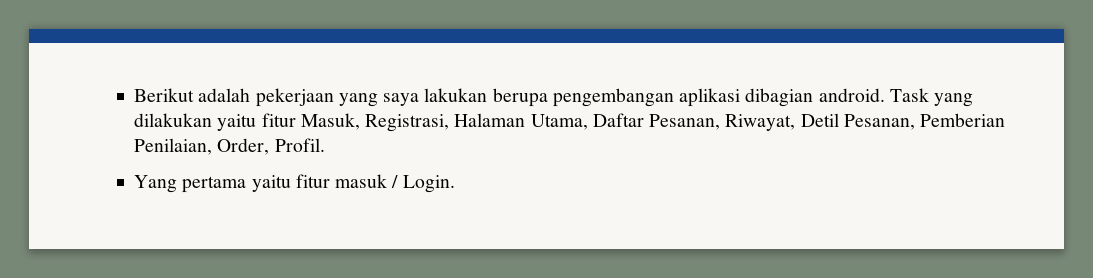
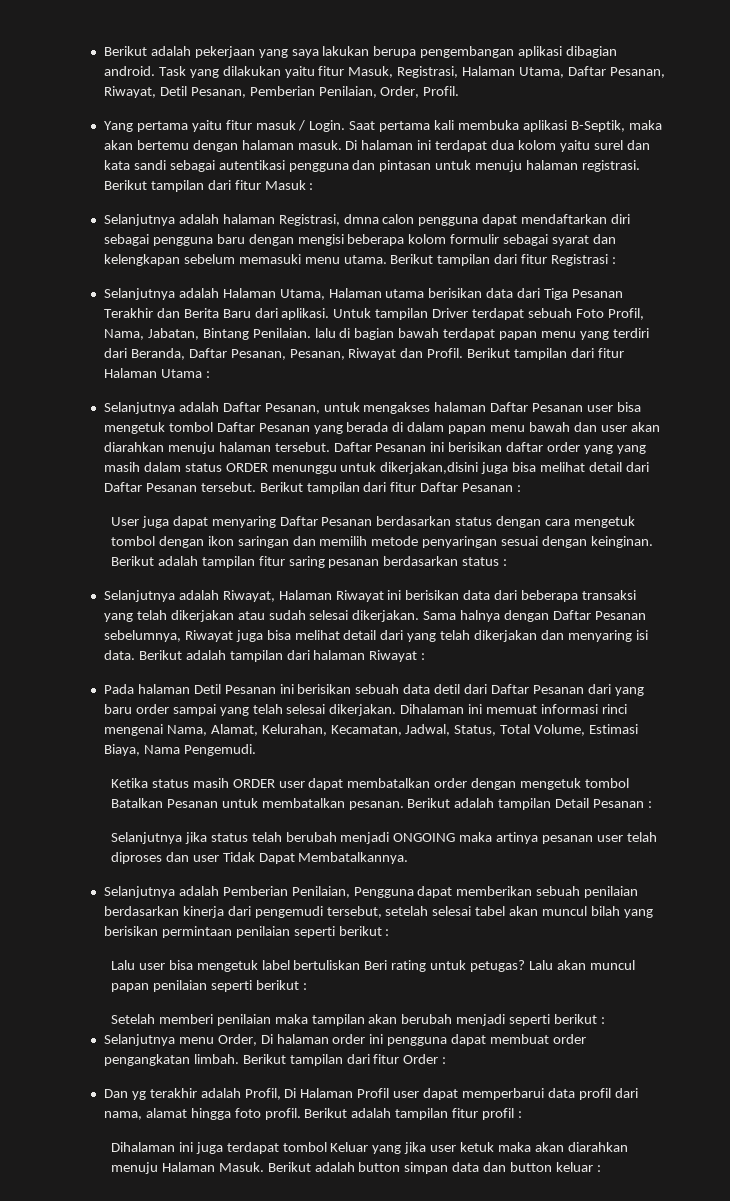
+ Saat pertama kali membuka aplikasi B-Septik, maka akan bertemu dengan halaman masuk. Di halaman ini terdapat dua kolom yaitu surel dan kata sandi sebagai autentikasi pengguna dan pintasan untuk menuju halaman registrasi. Berikut tampilan dari fitur Masuk :
+ Selanjutnya adalah halaman Registrasi, dmna calon pengguna dapat mendaftarkan diri sebagai pengguna baru dengan mengisi beberapa kolom formulir sebagai syarat dan kelengkapan sebelum memasuki menu utama. Berikut tampilan dari fitur Registrasi :
+ Selanjutnya adalah Halaman Utama, Halaman utama berisikan data dari Tiga Pesanan Terakhir dan Berita Baru dari aplikasi. Untuk tampilan Driver terdapat sebuah Foto Profil, Nama, Jabatan, Bintang Penilaian. lalu di bagian bawah terdapat papan menu yang terdiri dari Beranda, Daftar Pesanan, Pesanan, Riwayat dan Profil. Berikut tampilan dari fitur Halaman Utama :
+ Selanjutnya adalah Daftar Pesanan, untuk mengakses halaman Daftar Pesanan user bisa mengetuk tombol Daftar Pesanan yang berada di dalam papan menu bawah dan user akan diarahkan menuju halaman tersebut. Daftar Pesanan ini berisikan daftar order yang yang masih dalam status ORDER menunggu untuk dikerjakan,disini juga bisa melihat detail dari Daftar Pesanan tersebut. Berikut tampilan dari fitur Daftar Pesanan :
+ User juga dapat menyaring Daftar Pesanan berdasarkan status dengan cara mengetuk tombol dengan ikon saringan dan memilih metode penyaringan sesuai dengan keinginan. Berikut adalah tampilan fitur saring pesanan berdasarkan status :
+ Selanjutnya adalah Riwayat, Halaman Riwayat ini berisikan data dari beberapa transaksi yang telah dikerjakan atau sudah selesai dikerjakan. Sama halnya dengan Daftar Pesanan sebelumnya, Riwayat juga bisa melihat detail dari yang telah dikerjakan dan menyaring isi data. Berikut adalah tampilan dari halaman Riwayat :
+ Pada halaman Detil Pesanan ini berisikan sebuah data detil dari Daftar Pesanan dari yang baru order sampai yang telah selesai dikerjakan. Dihalaman ini memuat informasi rinci mengenai Nama, Alamat, Kelurahan, Kecamatan, Jadwal, Status, Total Volume, Estimasi Biaya, Nama Pengemudi.
+ Ketika status masih ORDER user dapat membatalkan order dengan mengetuk tombol Batalkan Pesanan untuk membatalkan pesanan. Berikut adalah tampilan Detail Pesanan :
+ Selanjutnya jika status telah berubah menjadi ONGOING maka artinya pesanan user telah diproses dan user Tidak Dapat Membatalkannya.
+ Selanjutnya adalah Pemberian Penilaian, Pengguna dapat memberikan sebuah penilaian berdasarkan kinerja dari pengemudi tersebut, setelah selesai tabel akan muncul bilah yang berisikan permintaan penilaian seperti berikut :
+ Lalu user bisa mengetuk label bertuliskan Beri rating untuk petugas? Lalu akan muncul papan penilaian seperti berikut :
+ Setelah memberi penilaian maka tampilan akan berubah menjadi seperti berikut :
+ Selanjutnya menu Order, Di halaman order ini pengguna dapat membuat order pengangkatan limbah. Berikut tampilan dari fitur Order :
+ Dan yg terakhir adalah Profil, Di Halaman Profil user dapat memperbarui data profil dari nama, alamat hingga foto profil. Berikut adalah tampilan fitur profil :
+ Dihalaman ini juga terdapat tombol Keluar yang jika user ketuk maka akan diarahkan menuju Halaman Masuk. Berikut adalah button simpan data dan button keluar :

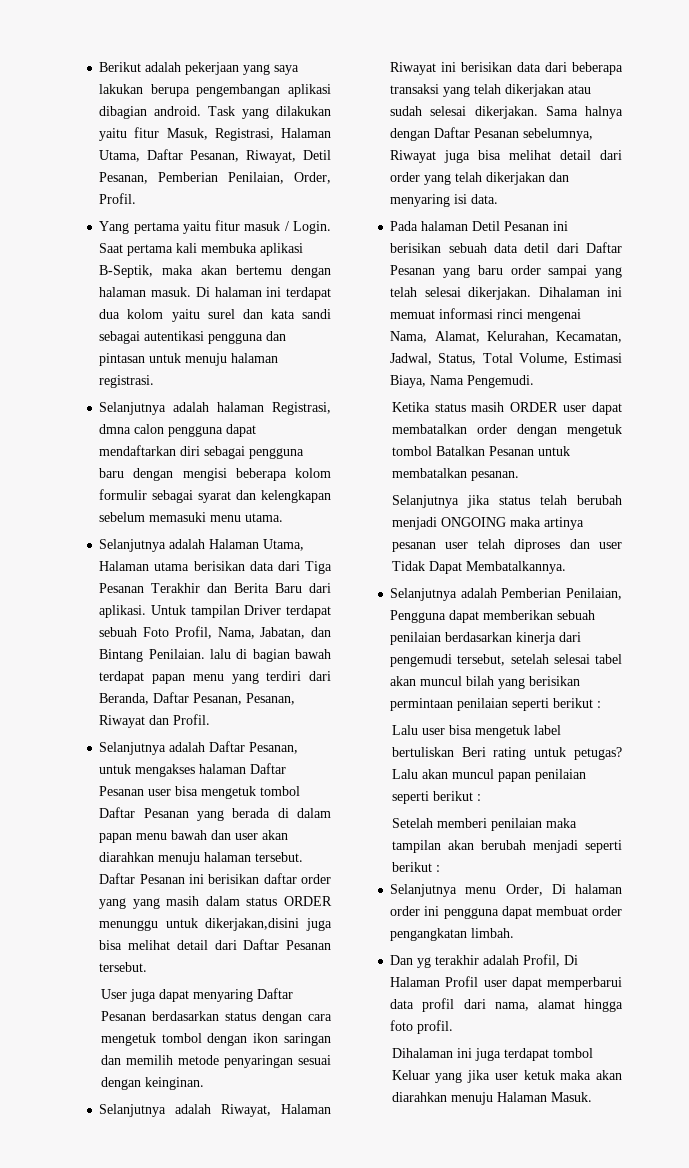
- Berikut tampilan dari fitur Masuk :
- Berikut tampilan dari fitur Registrasi :
- Untuk tampilan Driver terdapat sebuah Foto Profil, Nama, Jabatan, Bintang Penilaian. lalu di bagian bawah terdapat papan menu yang terdiri dari Beranda, Daftar Pesanan, Pesanan, Riwayat dan Profil. Berikut tampilan dari fitur Halaman Utama :
+ Untuk tampilan Driver terdapat sebuah Foto Profil, Nama, Jabatan, dan Bintang Penilaian. lalu di bagian bawah terdapat papan menu yang terdiri dari Beranda, Daftar Pesanan, Pesanan, Riwayat dan Profil.
- Berikut tampilan dari fitur Daftar Pesanan :
- Berikut adalah tampilan fitur saring pesanan berdasarkan status :
- Sama halnya dengan Daftar Pesanan sebelumnya, Riwayat juga bisa melihat detail dari yang telah dikerjakan dan menyaring isi data. Berikut adalah tampilan dari halaman Riwayat :
+ Sama halnya dengan Daftar Pesanan sebelumnya, Riwayat juga bisa melihat detail dari order yang telah dikerjakan dan menyaring isi data.
- Pada halaman Detil Pesanan ini berisikan sebuah data detil dari Daftar Pesanan dari yang baru order sampai yang telah selesai dikerjakan.
+ Pada halaman Detil Pesanan ini berisikan sebuah data detil dari Daftar Pesanan yang baru order sampai yang telah selesai dikerjakan.
- Berikut adalah tampilan Detail Pesanan :
- Berikut tampilan dari fitur Order :
- Berikut adalah tampilan fitur profil :
- Berikut adalah button simpan data dan button keluar :

